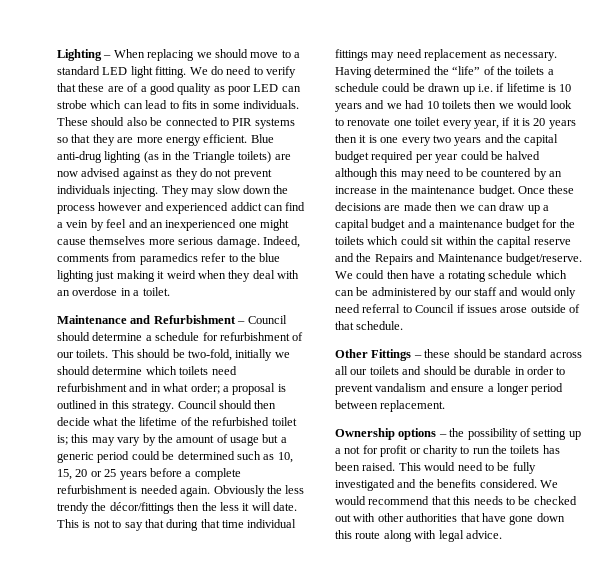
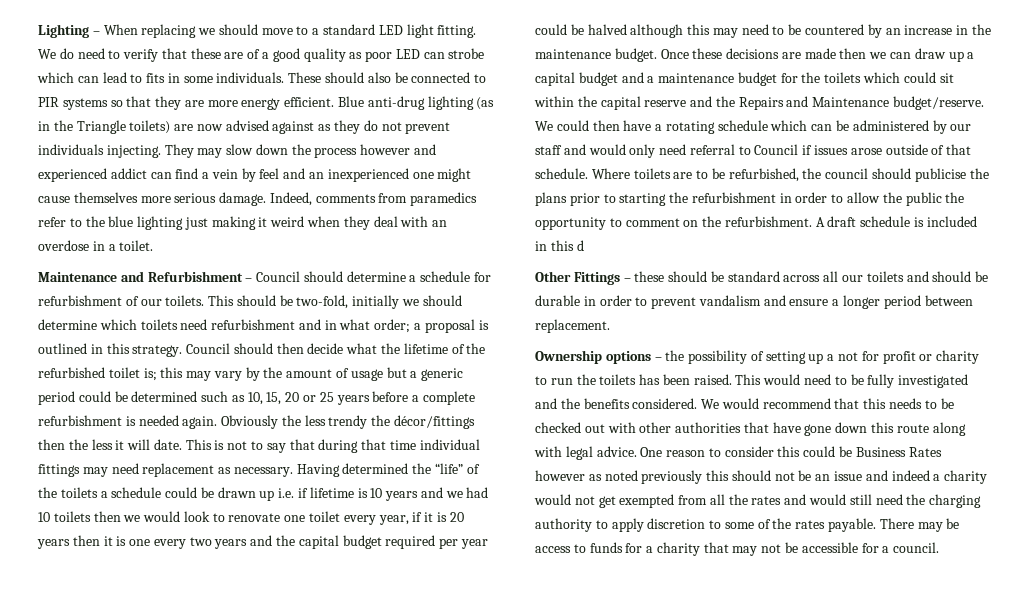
+ Where toilets are to be refurbished, the council should publicise the plans prior to starting the refurbishment in order to allow the public the opportunity to comment on the refurbishment. A draft schedule is included in this d
+ One reason to consider this could be Business Rates however as noted previously this should not be an issue and indeed a charity would not get exempted from all the rates and would still need the charging authority to apply discretion to some of the rates payable. There may be access to funds for a charity that may not be accessible for a council.

